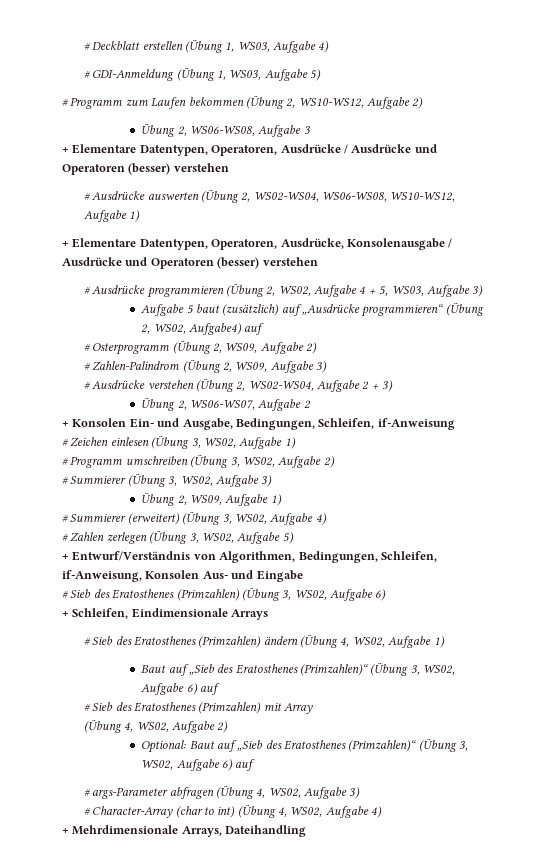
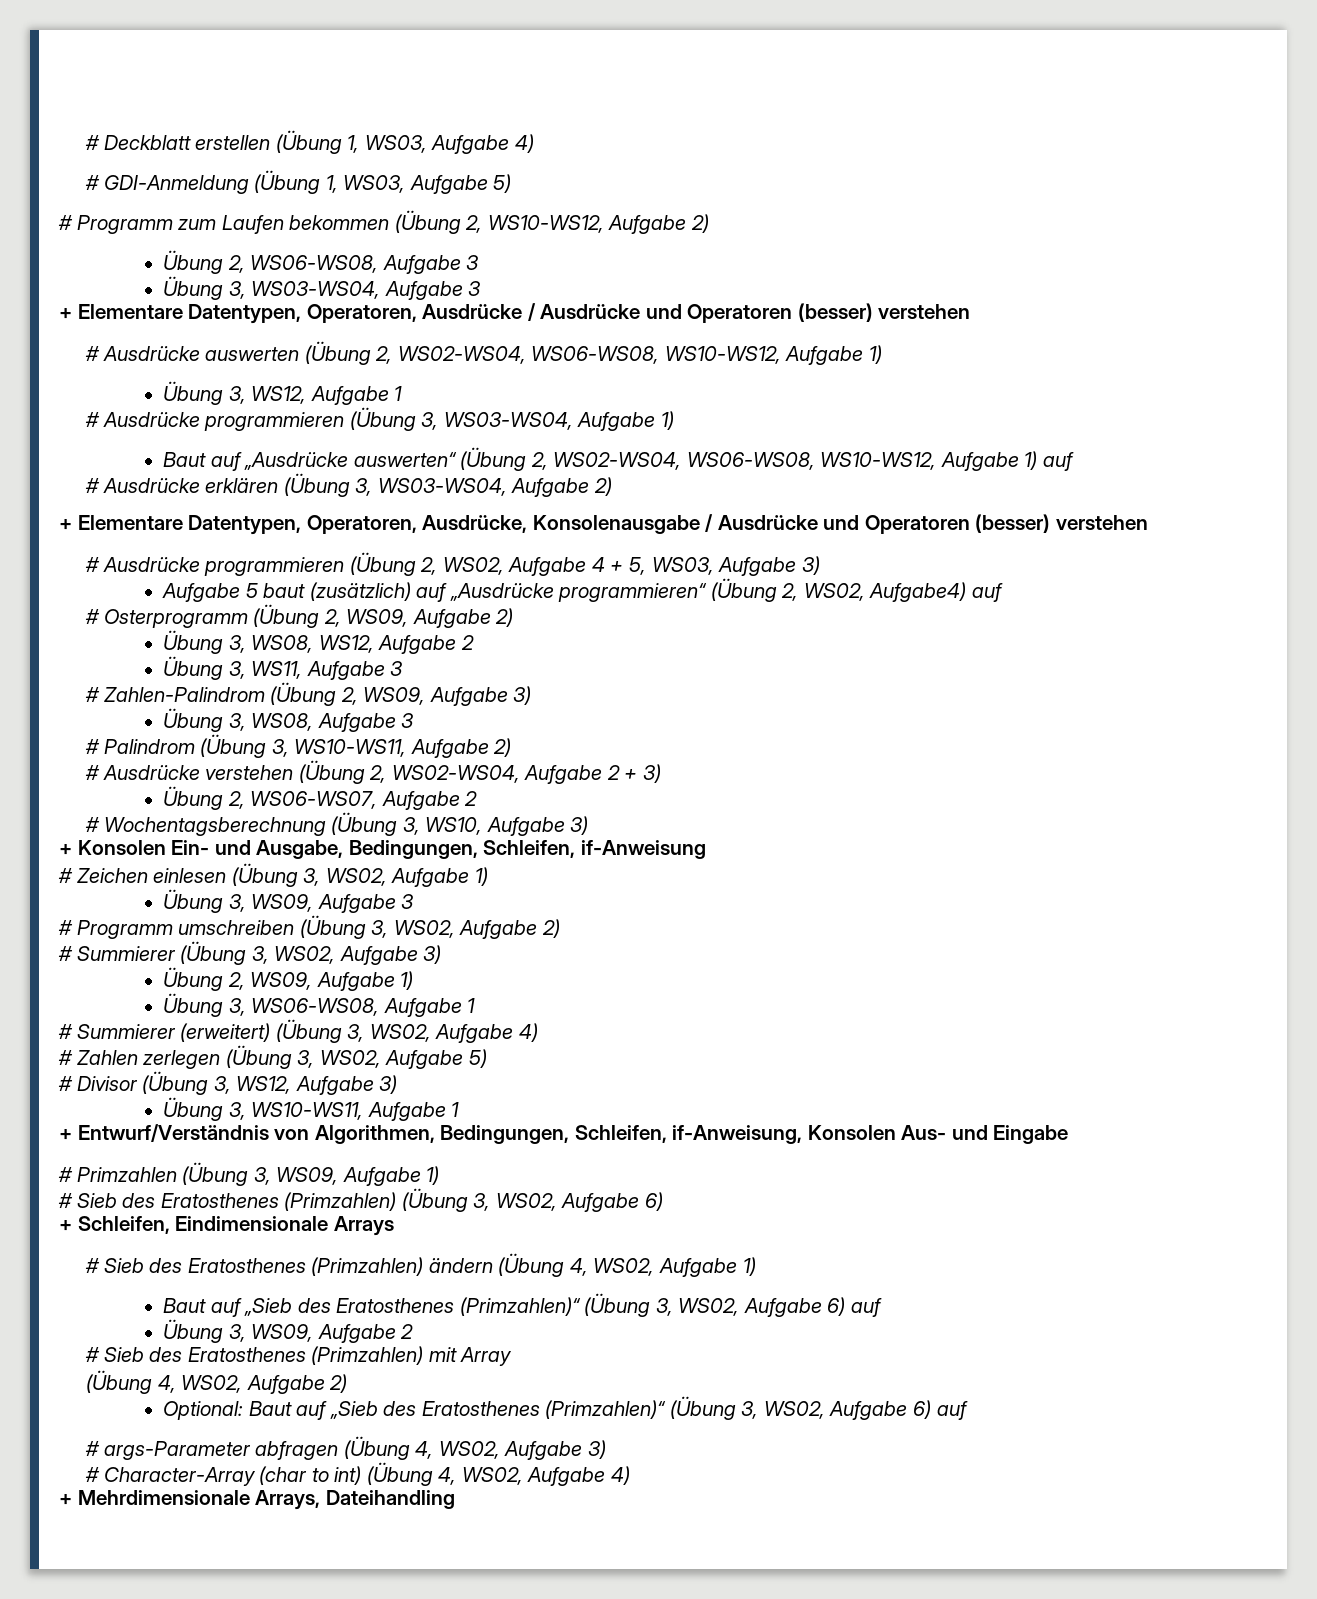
+ Übung 3, WS03-WS04, Aufgabe 3
+ Übung 3, WS12, Aufgabe 1
+ # Ausdrücke programmieren (Übung 3, WS03-WS04, Aufgabe 1)
+ Baut auf „Ausdrücke auswerten“ (Übung 2, WS02-WS04, WS06-WS08, WS10-WS12, Aufgabe 1) auf
+ # Ausdrücke erklären (Übung 3, WS03-WS04, Aufgabe 2)
+ Übung 3, WS08, WS12, Aufgabe 2
+ Übung 3, WS11, Aufgabe 3
+ Übung 3, WS08, Aufgabe 3
+ # Palindrom (Übung 3, WS10-WS11, Aufgabe 2)
+ # Wochentagsberechnung (Übung 3, WS10, Aufgabe 3)
+ Übung 3, WS09, Aufgabe 3
+ Übung 3, WS06-WS08, Aufgabe 1
+ # Divisor (Übung 3, WS12, Aufgabe 3)
+ Übung 3, WS10-WS11, Aufgabe 1
+ # Primzahlen (Übung 3, WS09, Aufgabe 1)
+ Übung 3, WS09, Aufgabe 2

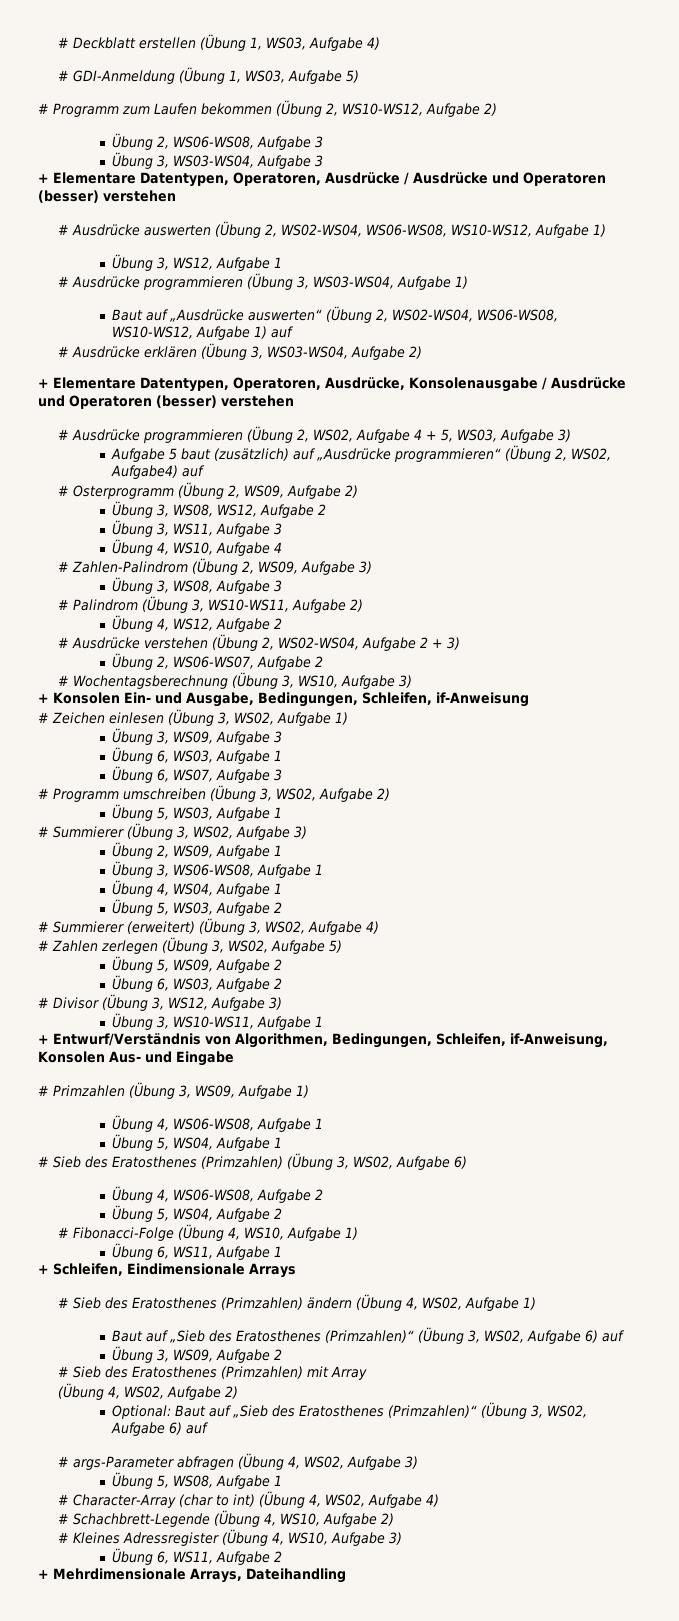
+ Übung 4, WS10, Aufgabe 4
+ Übung 4, WS12, Aufgabe 2
+ Übung 6, WS03, Aufgabe 1
+ Übung 6, WS07, Aufgabe 3
+ Übung 5, WS03, Aufgabe 1
- Übung 2, WS09, Aufgabe 1)
+ Übung 2, WS09, Aufgabe 1
+ Übung 4, WS04, Aufgabe 1
+ Übung 5, WS03, Aufgabe 2
+ Übung 5, WS09, Aufgabe 2
+ Übung 6, WS03, Aufgabe 2
+ Übung 4, WS06-WS08, Aufgabe 1
+ Übung 5, WS04, Aufgabe 1
+ Übung 4, WS06-WS08, Aufgabe 2
+ Übung 5, WS04, Aufgabe 2
+ # Fibonacci-Folge (Übung 4, WS10, Aufgabe 1)
+ Übung 6, WS11, Aufgabe 1
+ Übung 5, WS08, Aufgabe 1
+ # Schachbrett-Legende (Übung 4, WS10, Aufgabe 2)
+ # Kleines Adressregister (Übung 4, WS10, Aufgabe 3)
+ Übung 6, WS11, Aufgabe 2

